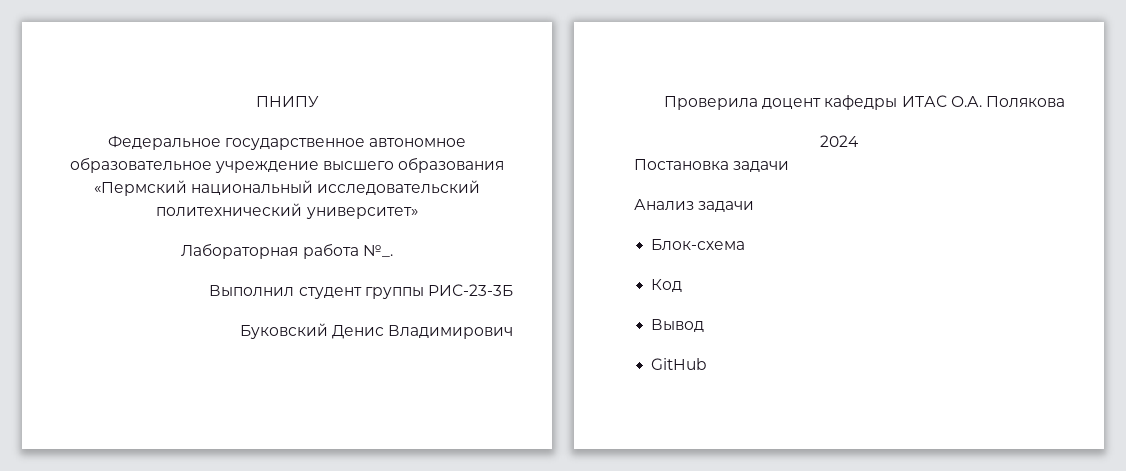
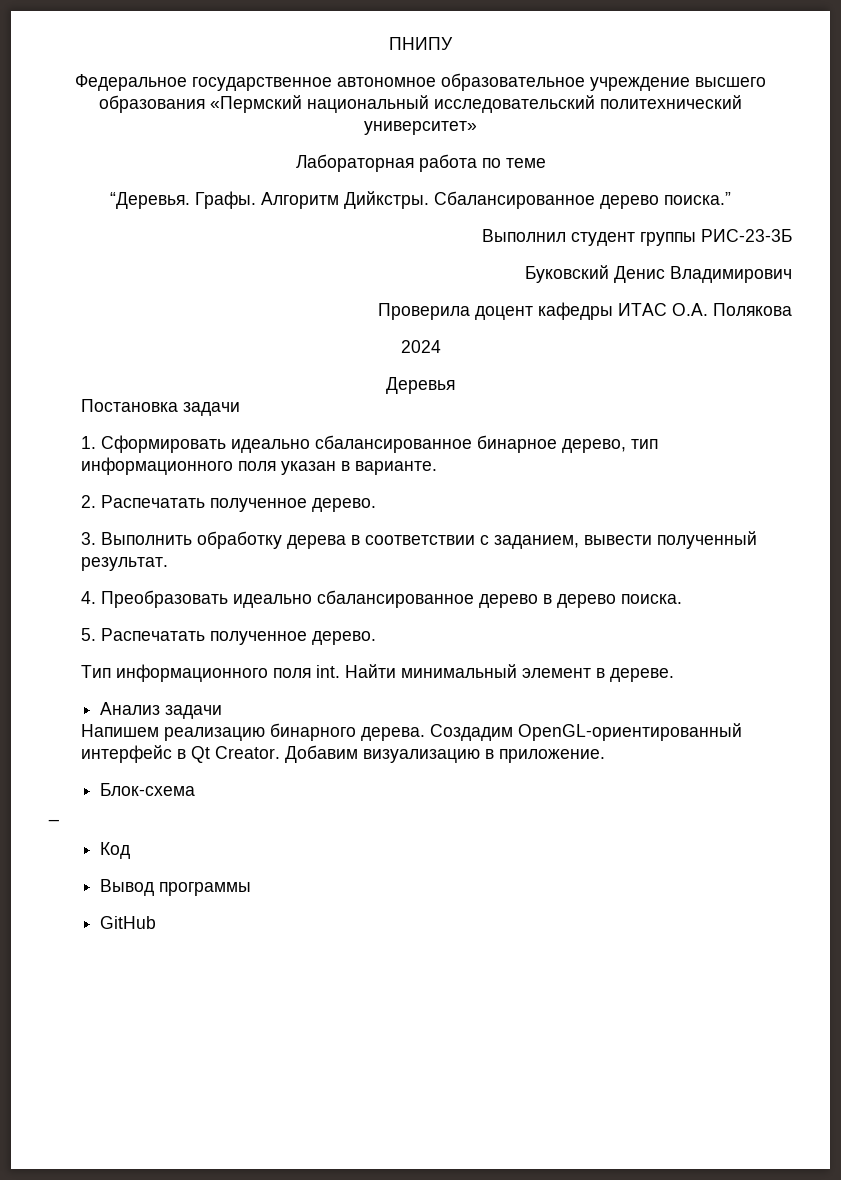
- Лабораторная работа №_.
+ Лабораторная работа по теме
+ “Деревья. Графы. Алгоритм Дийкстры. Сбалансированное дерево поиска.”
+ Деревья
+ 1. Сформировать идеально сбалансированное бинарное дерево, тип информационного поля указан в варианте.
+ 2. Распечатать полученное дерево.
+ 3. Выполнить обработку дерева в соответствии с заданием, вывести полученный результат.
+ 4. Преобразовать идеально сбалансированное дерево в дерево поиска.
+ 5. Распечатать полученное дерево.
+ Тип информационного поля int. Найти минимальный элемент в дереве.
  Анализ задачи
+ Напишем реализацию бинарного дерева. Создадим OpenGL-ориентированный интерфейс в Qt Creator. Добавим визуализацию в приложение.
+ _
- Вывод
+ Вывод программы

